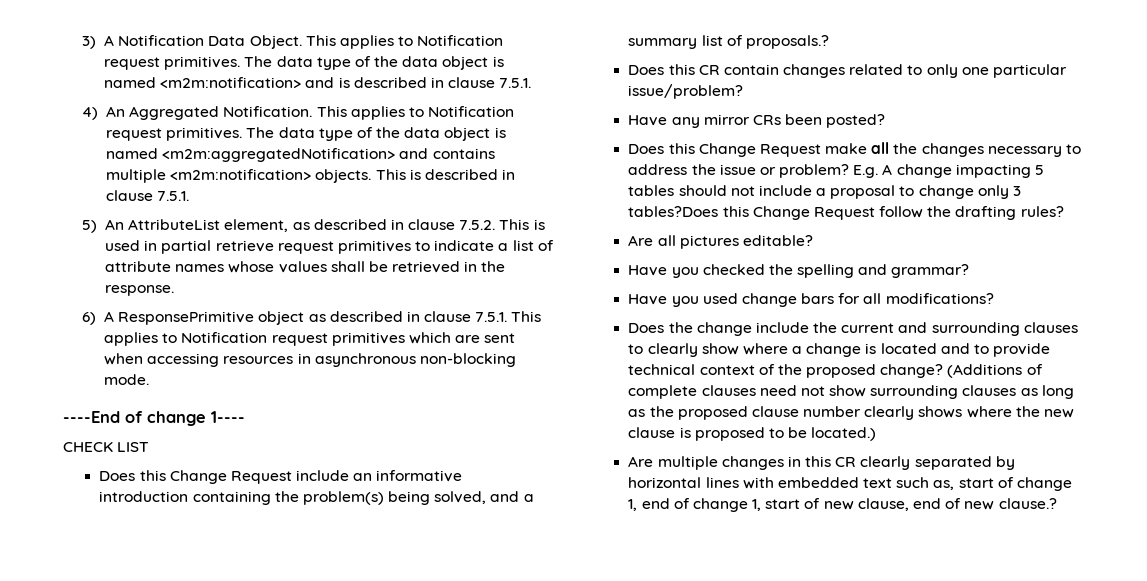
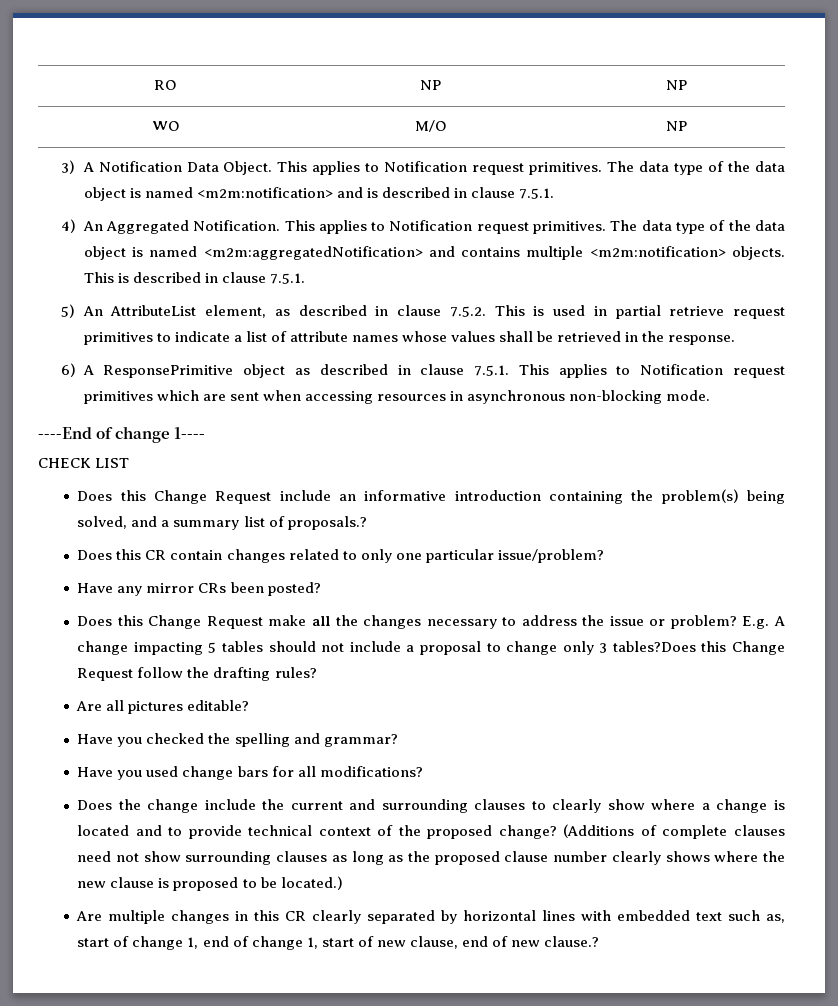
+ RO | NP | NP
+ WO | M/O | NP

